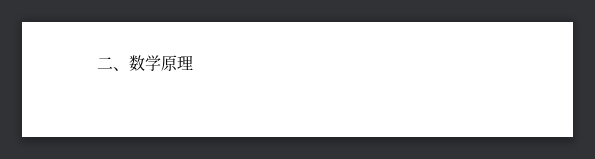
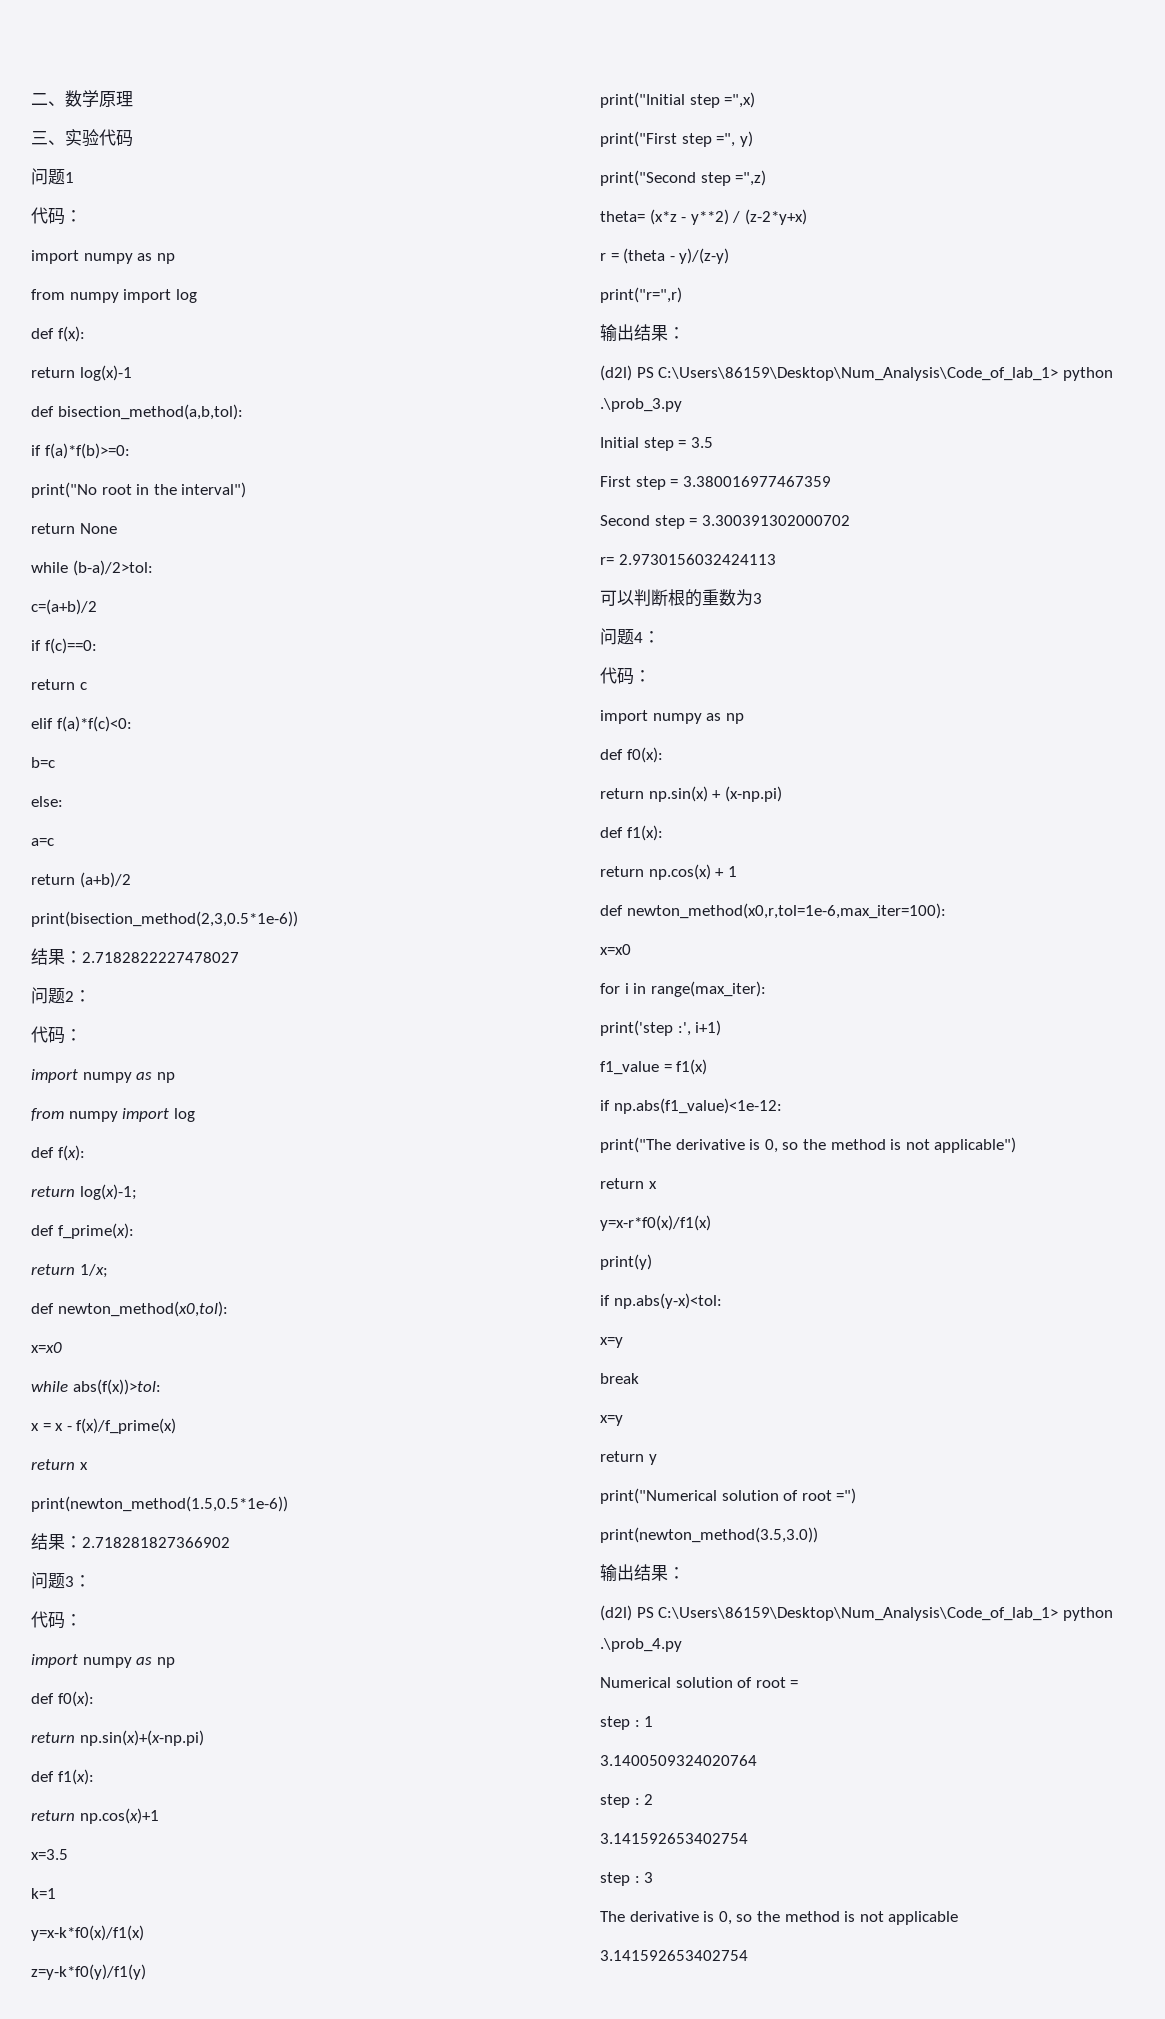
+ 三、实验代码
+ 问题1
+ 代码：
+ import numpy as np
+ from numpy import log
+ def f(x):
+ return log(x)-1
+ def bisection_method(a,b,tol):
+ if f(a)*f(b)>=0:
+ print("No root in the interval")
+ return None
+ while (b-a)/2>tol:
+ c=(a+b)/2
+ if f(c)==0:
+ return c
+ elif f(a)*f(c)<0:
+ b=c
+ else:
+ a=c
+ return (a+b)/2
+ print(bisection_method(2,3,0.5*1e-6))
+ 结果：2.7182822227478027
+ 问题2：
+ 代码：
+ import numpy as np
+ from numpy import log
+ def f(x):
+ return log(x)-1;
+ def f_prime(x):
+ return 1/x;
+ def newton_method(x0,tol):
+ x=x0
+ while abs(f(x))>tol:
+ x = x - f(x)/f_prime(x)
+ return x
+ print(newton_method(1.5,0.5*1e-6))
+ 结果：2.718281827366902
+ 问题3：
+ 代码：
+ import numpy as np
+ def f0(x):
+ return np.sin(x)+(x-np.pi)
+ def f1(x):
+ return np.cos(x)+1
+ x=3.5
+ k=1
+ y=x-k*f0(x)/f1(x)
+ z=y-k*f0(y)/f1(y)
+ print("Initial step =",x)
+ print("First step =", y)
+ print("Second step =",z)
+ theta= (x*z - y**2) / (z-2*y+x)
+ r = (theta - y)/(z-y)
+ print("r=",r)
+ 输出结果：
+ (d2l) PS C:\Users\86159\Desktop\Num_Analysis\Code_of_lab_1> python .\prob_3.py
+ Initial step = 3.5
+ First step = 3.380016977467359
+ Second step = 3.300391302000702
+ r= 2.9730156032424113
+ 可以判断根的重数为3
+ 问题4：
+ 代码：
+ import numpy as np
+ def f0(x):
+ return np.sin(x) + (x-np.pi)
+ def f1(x):
+ return np.cos(x) + 1
+ def newton_method(x0,r,tol=1e-6,max_iter=100):
+ x=x0
+ for i in range(max_iter):
+ print('step :', i+1)
+ f1_value = f1(x)
+ if np.abs(f1_value)<1e-12:
+ print("The derivative is 0, so the method is not applicable")
+ return x
+ y=x-r*f0(x)/f1(x)
+ print(y)
+ if np.abs(y-x)<tol:
+ x=y
+ break
+ x=y
+ return y
+ print("Numerical solution of root =")
+ print(newton_method(3.5,3.0))
+ 输出结果：
+ (d2l) PS C:\Users\86159\Desktop\Num_Analysis\Code_of_lab_1> python .\prob_4.py
+ Numerical solution of root =
+ step : 1
+ 3.1400509324020764
+ step : 2
+ 3.141592653402754
+ step : 3
+ The derivative is 0, so the method is not applicable
+ 3.141592653402754

